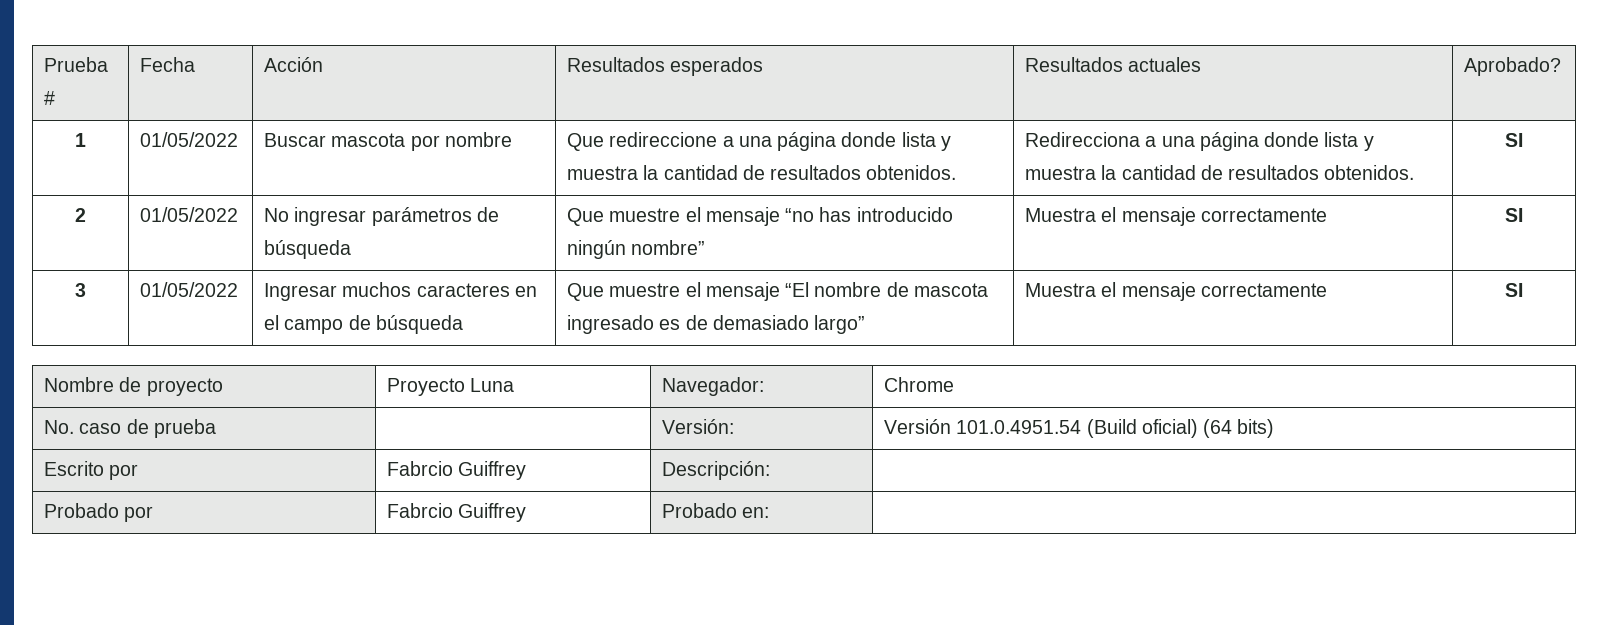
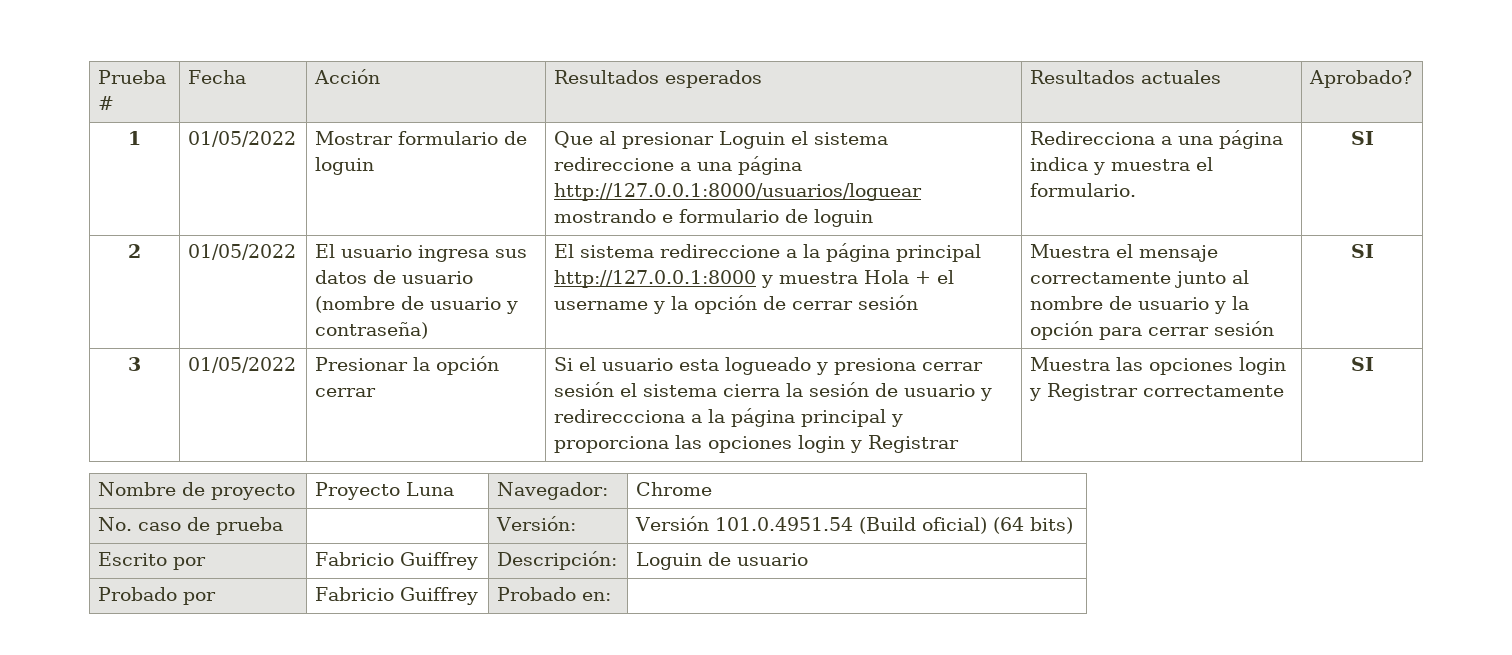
- 1 | 01/05/2022 | Buscar mascota por nombre | Que redireccione a una página donde lista y muestra la cantidad de resultados obtenidos. | Redirecciona a una página donde lista y muestra la cantidad de resultados obtenidos. | SI
- 2 | 01/05/2022 | No ingresar parámetros de búsqueda | Que muestre el mensaje “no has introducido ningún nombre” | Muestra el mensaje correctamente | SI
- 3 | 01/05/2022 | Ingresar muchos caracteres en el campo de búsqueda | Que muestre el mensaje “El nombre de mascota ingresado es de demasiado largo” | Muestra el mensaje correctamente | SI
+ 1 | 01/05/2022 | Mostrar formulario de loguin | Que al presionar Loguin el sistema redireccione a una página http://127.0.0.1:8000/usuarios/loguear mostrando e formulario de loguin | Redirecciona a una página indica y muestra el formulario. | SI
+ 2 | 01/05/2022 | El usuario ingresa sus datos de usuario (nombre de usuario y contraseña) | El sistema redireccione a la página principal http://127.0.0.1:8000 y muestra Hola + el username y la opción de cerrar sesión | Muestra el mensaje correctamente junto al nombre de usuario y la opción para cerrar sesión | SI
+ 3 | 01/05/2022 | Presionar la opción cerrar | Si el usuario esta logueado y presiona cerrar sesión el sistema cierra la sesión de usuario y redireccciona a la página principal y proporciona las opciones login y Registrar | Muestra las opciones login y Registrar correctamente | SI
- Escrito por | Fabrcio Guiffrey | Descripción: |
+ Escrito por | Fabricio Guiffrey | Descripción: | Loguin de usuario
- Probado por | Fabrcio Guiffrey | Probado en: |
+ Probado por | Fabricio Guiffrey | Probado en: |

